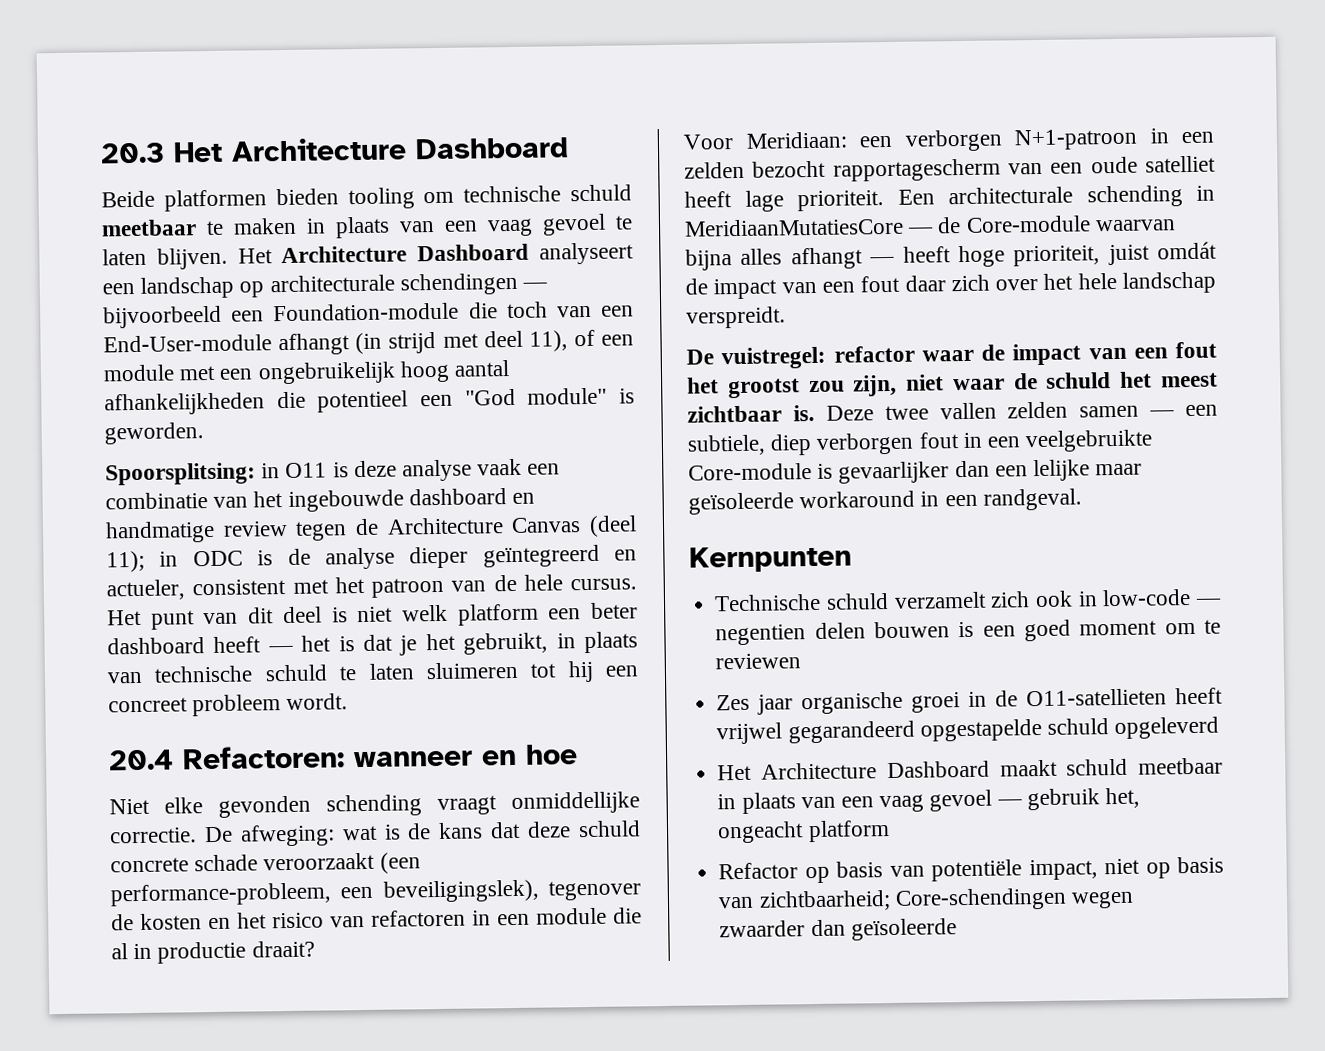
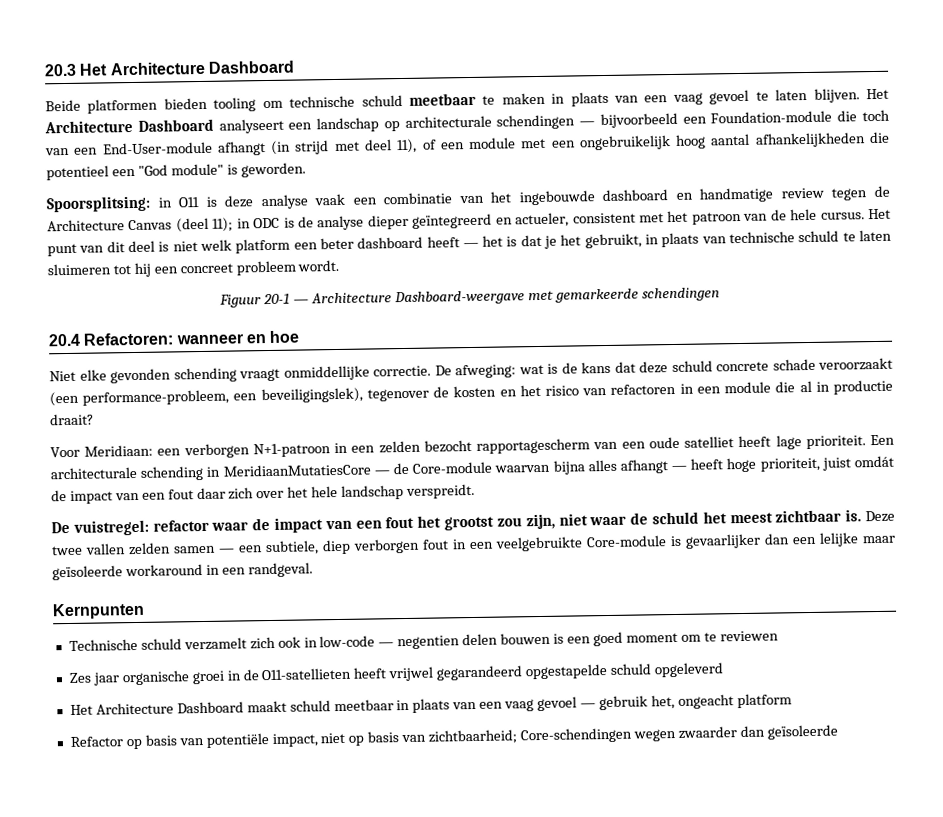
+ Figuur 20-1 — Architecture Dashboard-weergave met gemarkeerde schendingen

